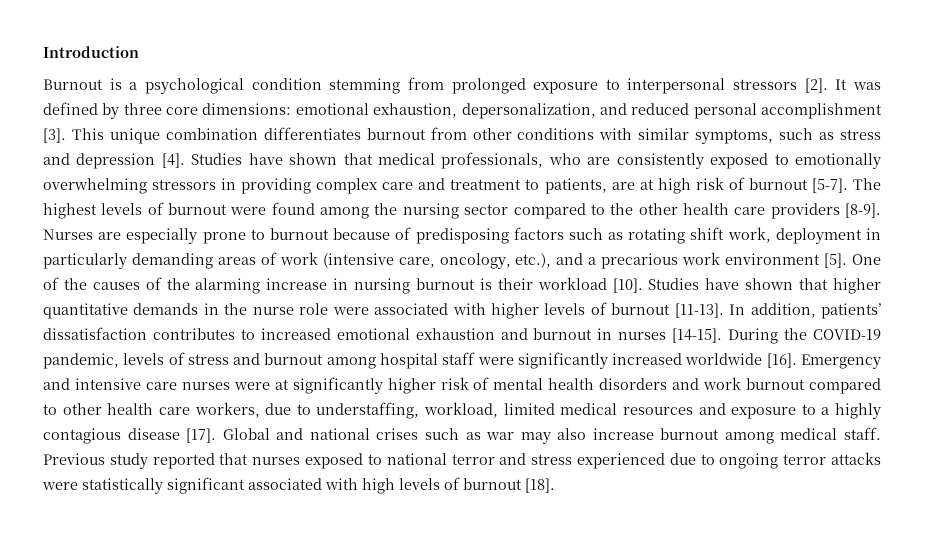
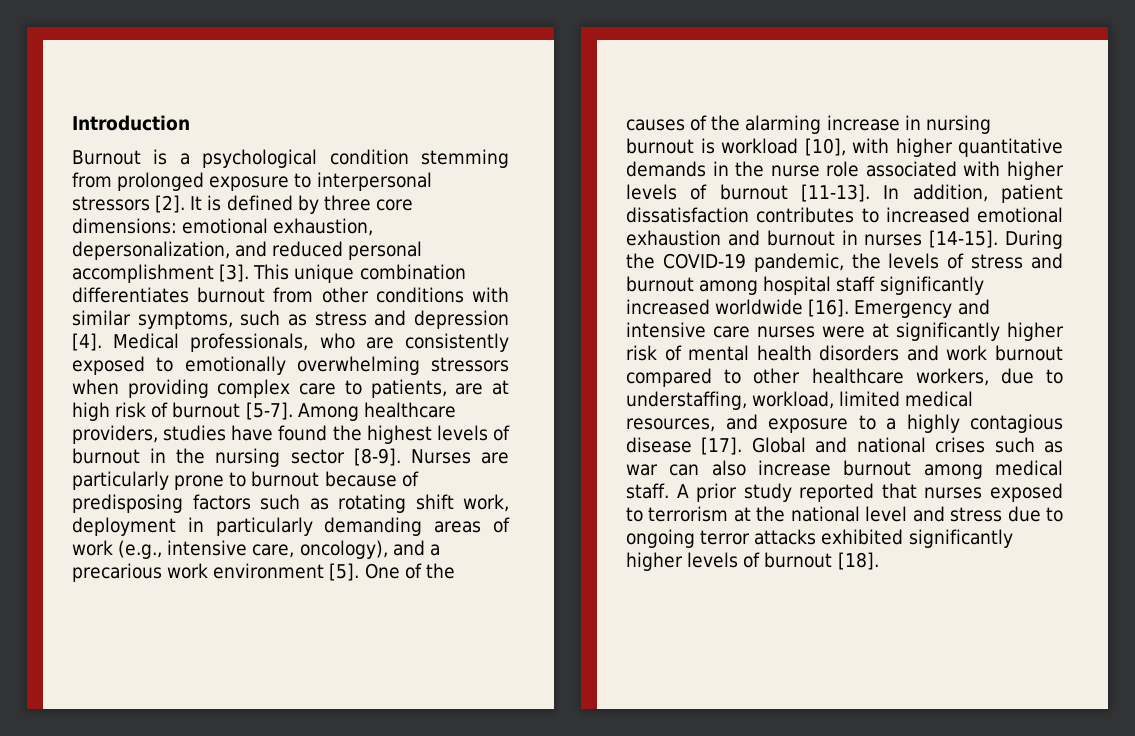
- It was defined by three core dimensions: emotional exhaustion, depersonalization, and reduced personal accomplishment [3].
+ It is defined by three core dimensions: emotional exhaustion, depersonalization, and reduced personal accomplishment [3].
- Studies have shown that medical professionals, who are consistently exposed to emotionally overwhelming stressors in providing complex care and treatment to patients, are at high risk of burnout [5-7].
+ Medical professionals, who are consistently exposed to emotionally overwhelming stressors when providing complex care to patients, are at high risk of burnout [5-7].
- The highest levels of burnout were found among the nursing sector compared to the other health care providers [8-9].
+ Among healthcare providers, studies have found the highest levels of burnout in the nursing sector [8-9].
- Nurses are especially prone to burnout because of predisposing factors such as rotating shift work, deployment in particularly demanding areas of work (intensive care, oncology, etc.), and a precarious work environment [5].
+ Nurses are particularly prone to burnout because of predisposing factors such as rotating shift work, deployment in particularly demanding areas of work (e.g., intensive care, oncology), and a precarious work environment [5].
- One of the causes of the alarming increase in nursing burnout is their workload [10]. Studies have shown that higher quantitative demands in the nurse role were associated with higher levels of burnout [11-13].
+ One of the causes of the alarming increase in nursing burnout is workload [10], with higher quantitative demands in the nurse role associated with higher levels of burnout [11-13].
- In addition, patients’ dissatisfaction contributes to increased emotional exhaustion and burnout in nurses [14-15].
+ In addition, patient dissatisfaction contributes to increased emotional exhaustion and burnout in nurses [14-15].
- During the COVID-19 pandemic, levels of stress and burnout among hospital staff were significantly increased worldwide [16].
+ During the COVID-19 pandemic, the levels of stress and burnout among hospital staff significantly increased worldwide [16].
- Emergency and intensive care nurses were at significantly higher risk of mental health disorders and work burnout compared to other health care workers, due to understaffing, workload, limited medical resources and exposure to a highly contagious disease [17].
+ Emergency and intensive care nurses were at significantly higher risk of mental health disorders and work burnout compared to other healthcare workers, due to understaffing, workload, limited medical resources, and exposure to a highly contagious disease [17].
- Global and national crises such as war may also increase burnout among medical staff.
+ Global and national crises such as war can also increase burnout among medical staff.
- Previous study reported that nurses exposed to national terror and stress experienced due to ongoing terror attacks were statistically significant associated with high levels of burnout [18].
+ A prior study reported that nurses exposed to terrorism at the national level and stress due to ongoing terror attacks exhibited significantly higher levels of burnout [18].

